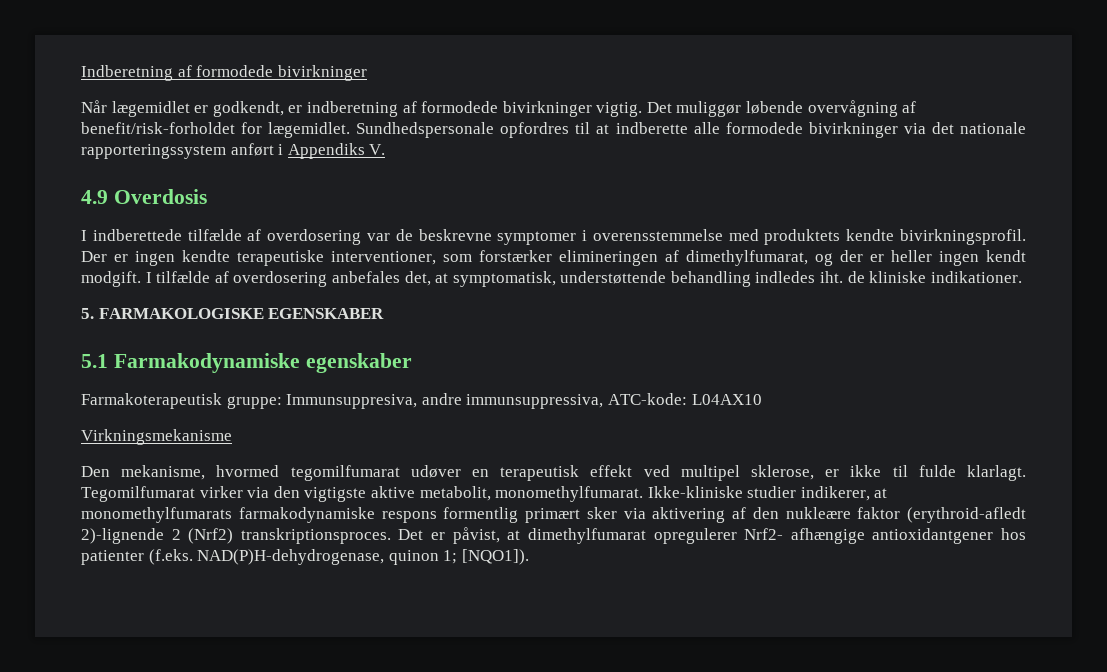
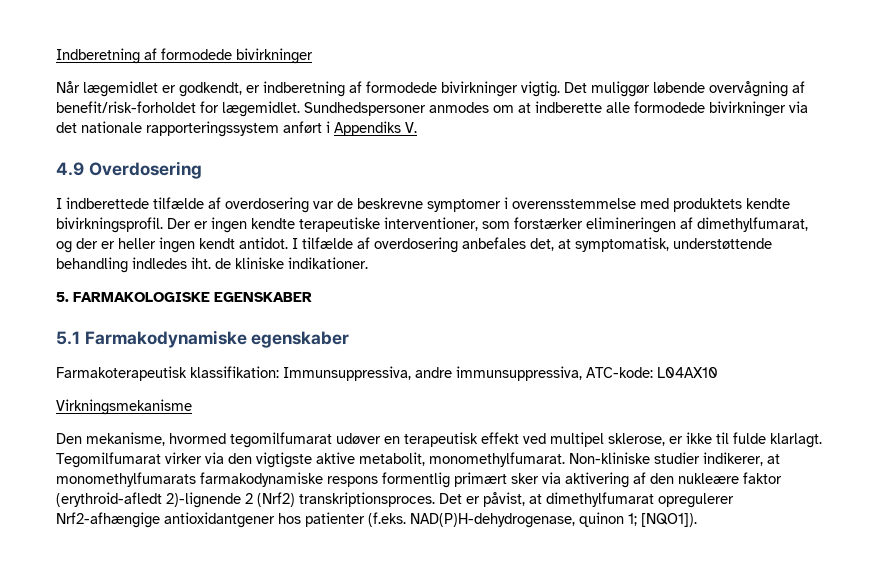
- Sundhedspersonale opfordres til at indberette alle formodede bivirkninger via det nationale rapporteringssystem anført i Appendiks V.
+ Sundhedspersoner anmodes om at indberette alle formodede bivirkninger via det nationale rapporteringssystem anført i Appendiks V.
- 4.9 Overdosis
+ 4.9 Overdosering
- Der er ingen kendte terapeutiske interventioner, som forstærker elimineringen af dimethylfumarat, og der er heller ingen kendt modgift.
+ Der er ingen kendte terapeutiske interventioner, som forstærker elimineringen af dimethylfumarat, og der er heller ingen kendt antidot.
- Farmakoterapeutisk gruppe: Immunsuppresiva, andre immunsuppressiva, ATC-kode: L04AX10
+ Farmakoterapeutisk klassifikation: Immunsuppressiva, andre immunsuppressiva, ATC-kode: L04AX10
- Ikke-kliniske studier indikerer, at monomethylfumarats farmakodynamiske respons formentlig primært sker via aktivering af den nukleære faktor (erythroid-afledt 2)-lignende 2 (Nrf2) transkriptionsproces.
+ Non-kliniske studier indikerer, at monomethylfumarats farmakodynamiske respons formentlig primært sker via aktivering af den nukleære faktor (erythroid-afledt 2)-lignende 2 (Nrf2) transkriptionsproces.
- Det er påvist, at dimethylfumarat opregulerer Nrf2- afhængige antioxidantgener hos patienter (f.eks. NAD(P)H-dehydrogenase, quinon 1; [NQO1]).
+ Det er påvist, at dimethylfumarat opregulerer Nrf2-afhængige antioxidantgener hos patienter (f.eks. NAD(P)H-dehydrogenase, quinon 1; [NQO1]).

